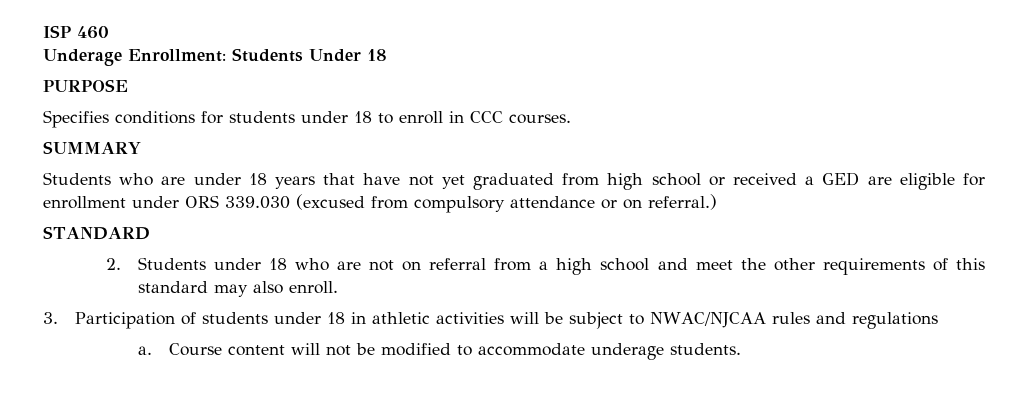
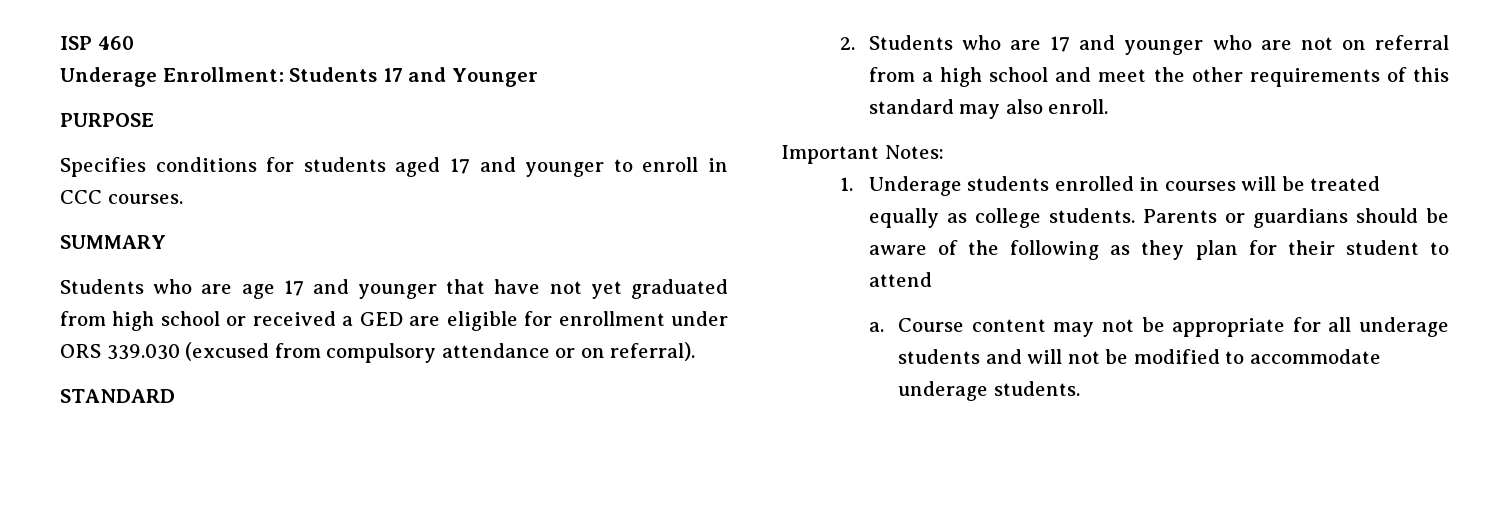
- Underage Enrollment: Students Under 18
+ Underage Enrollment: Students 17 and Younger
- Specifies conditions for students under 18 to enroll in CCC courses.
+ Specifies conditions for students aged 17 and younger to enroll in CCC courses.
- Students who are under 18 years that have not yet graduated from high school or received a GED are eligible for enrollment under ORS 339.030 (excused from compulsory attendance or on referral.)
+ Students who are age 17 and younger that have not yet graduated from high school or received a GED are eligible for enrollment under ORS 339.030 (excused from compulsory attendance or on referral).
- 2. Students under 18 who are not on referral from a high school and meet the other requirements of this standard may also enroll.
+ 2. Students who are 17 and younger who are not on referral from a high school and meet the other requirements of this standard may also enroll.
- 3. Participation of students under 18 in athletic activities will be subject to NWAC/NJCAA rules and regulations
- a. Course content will not be modified to accommodate underage students.
+ Important Notes:
+ 1. Underage students enrolled in courses will be treated equally as college students. Parents or guardians should be aware of the following as they plan for their student to attend
+ a. Course content may not be appropriate for all underage students and will not be modified to accommodate underage students.

